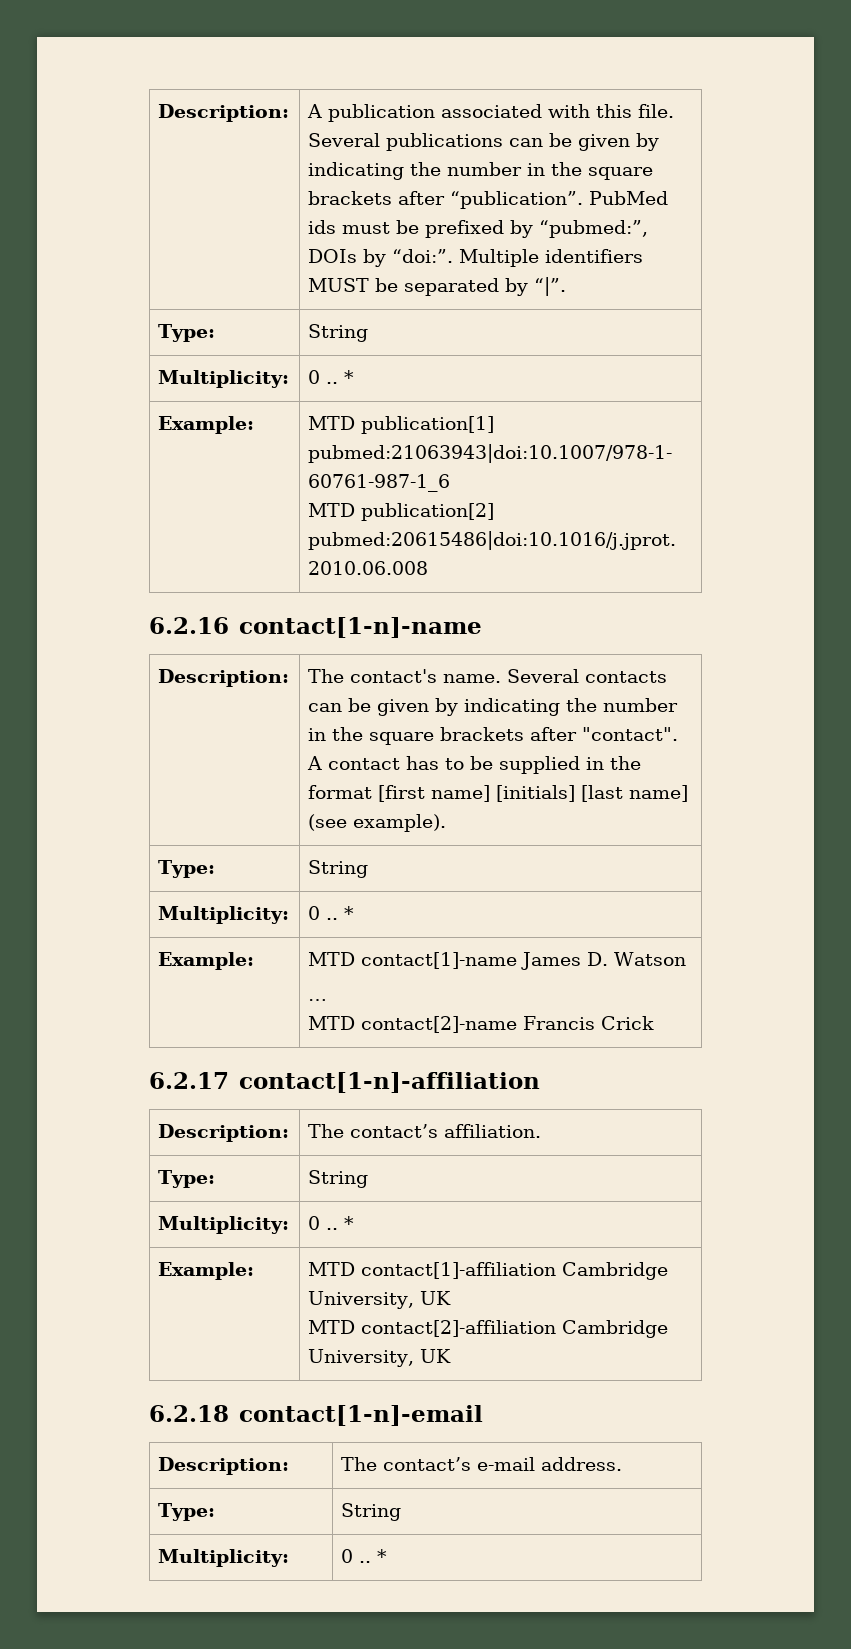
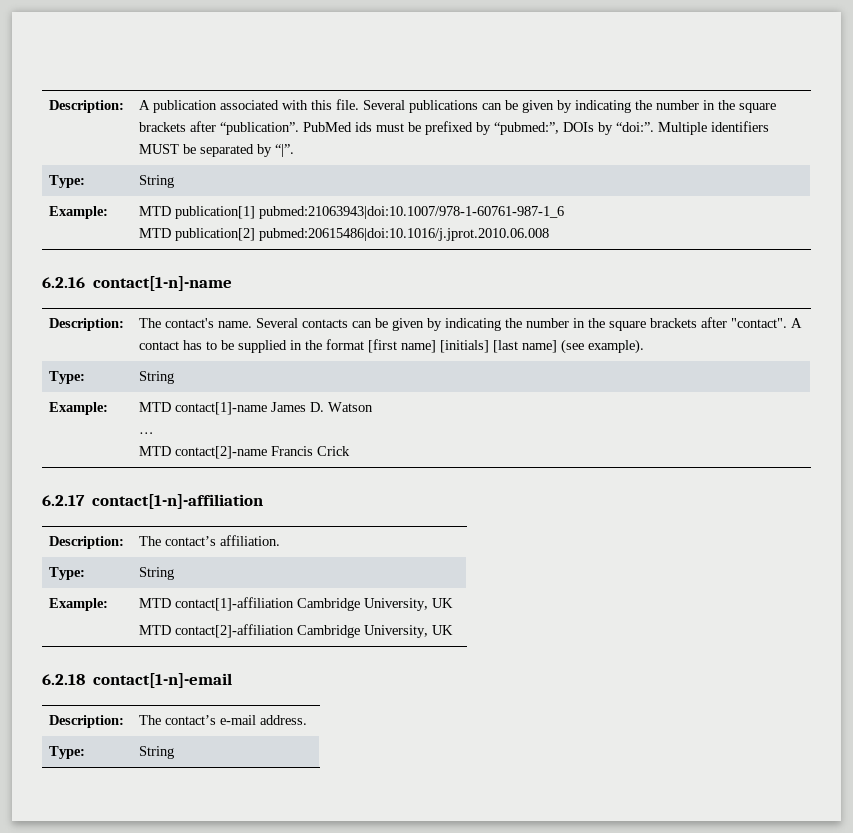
  Description: | A publication associated with this file. Several publications can be given by indicating the number in the square brackets after “publication”. PubMed ids must be prefixed by “pubmed:”, DOIs by “doi:”. Multiple identifiers MUST be separated by “|”.
  Type: | String
- Multiplicity: | 0 .. *
  Description: | The contact's name. Several contacts can be given by indicating the number in the square brackets after "contact". A contact has to be supplied in the format [first name] [initials] [last name] (see example).
  Type: | String
- Multiplicity: | 0 .. *
  Description: | The contact’s affiliation.
  Type: | String
- Multiplicity: | 0 .. *
  Description: | The contact’s e-mail address.
  Type: | String
- Multiplicity: | 0 .. *

